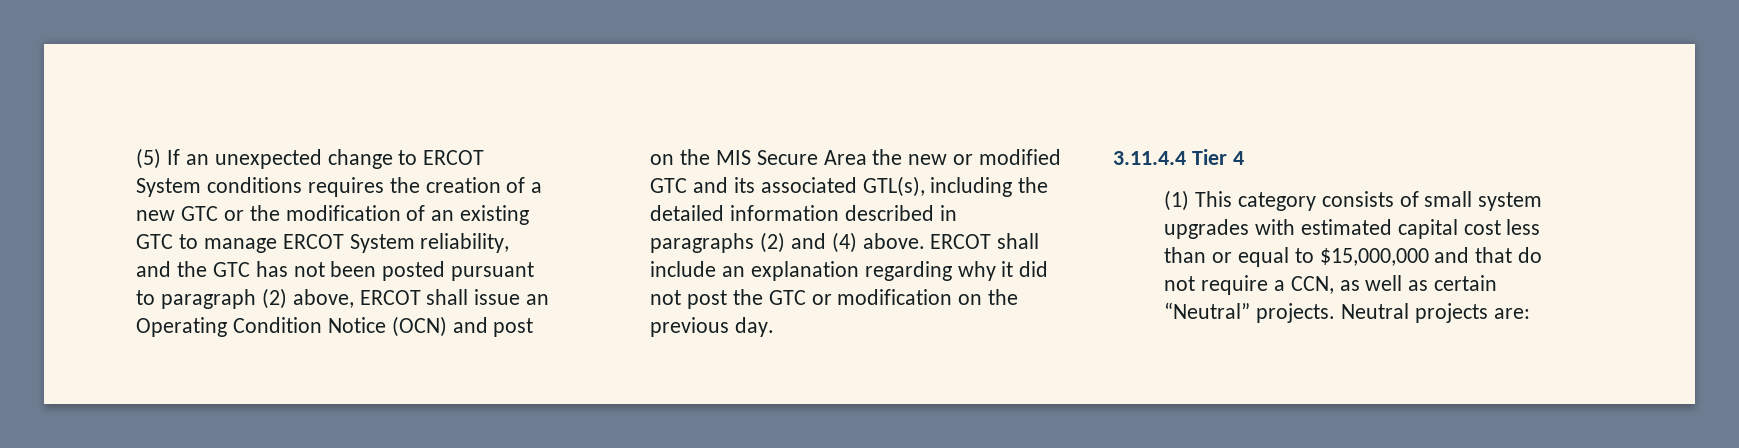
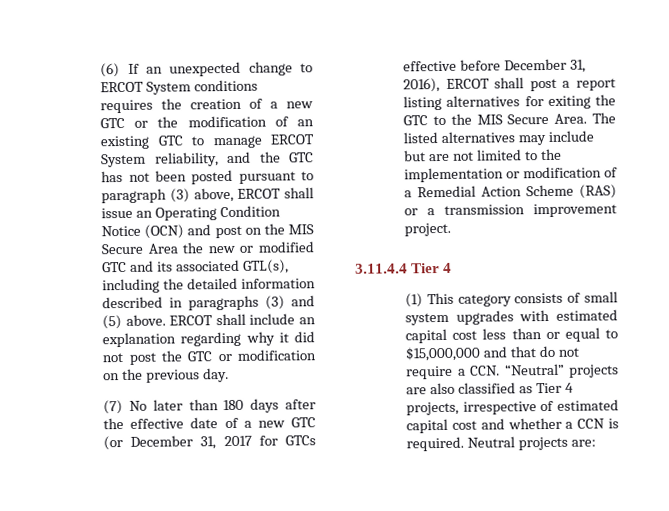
- (5) If an unexpected change to ERCOT System conditions requires the creation of a new GTC or the modification of an existing GTC to manage ERCOT System reliability, and the GTC has not been posted pursuant to paragraph (2) above, ERCOT shall issue an Operating Condition Notice (OCN) and post on the MIS Secure Area the new or modified GTC and its associated GTL(s), including the detailed information described in paragraphs (2) and (4) above.
+ (6) If an unexpected change to ERCOT System conditions requires the creation of a new GTC or the modification of an existing GTC to manage ERCOT System reliability, and the GTC has not been posted pursuant to paragraph (3) above, ERCOT shall issue an Operating Condition Notice (OCN) and post on the MIS Secure Area the new or modified GTC and its associated GTL(s), including the detailed information described in paragraphs (3) and (5) above.
+ (7) No later than 180 days after the effective date of a new GTC (or December 31, 2017 for GTCs effective before December 31, 2016), ERCOT shall post a report listing alternatives for exiting the GTC to the MIS Secure Area. The listed alternatives may include but are not limited to the implementation or modification of a Remedial Action Scheme (RAS) or a transmission improvement project.
- (1) This category consists of small system upgrades with estimated capital cost less than or equal to $15,000,000 and that do not require a CCN, as well as certain “Neutral” projects.
+ (1) This category consists of small system upgrades with estimated capital cost less than or equal to $15,000,000 and that do not require a CCN. “Neutral” projects are also classified as Tier 4 projects, irrespective of estimated capital cost and whether a CCN is required.

